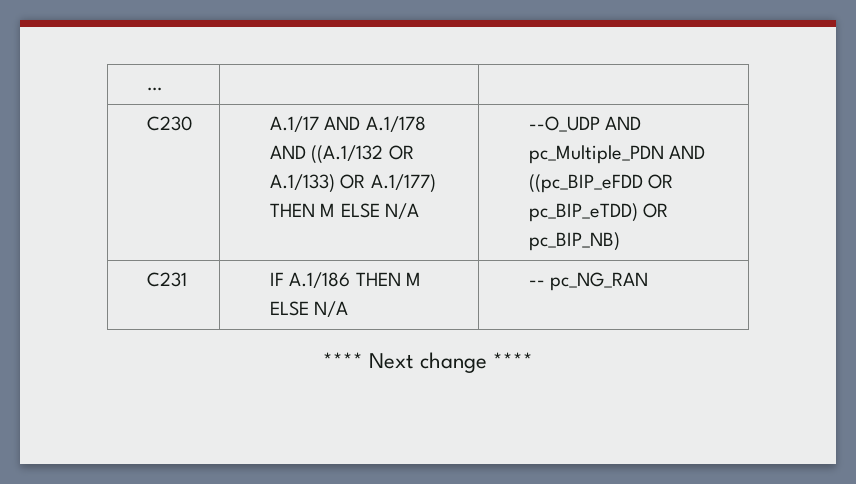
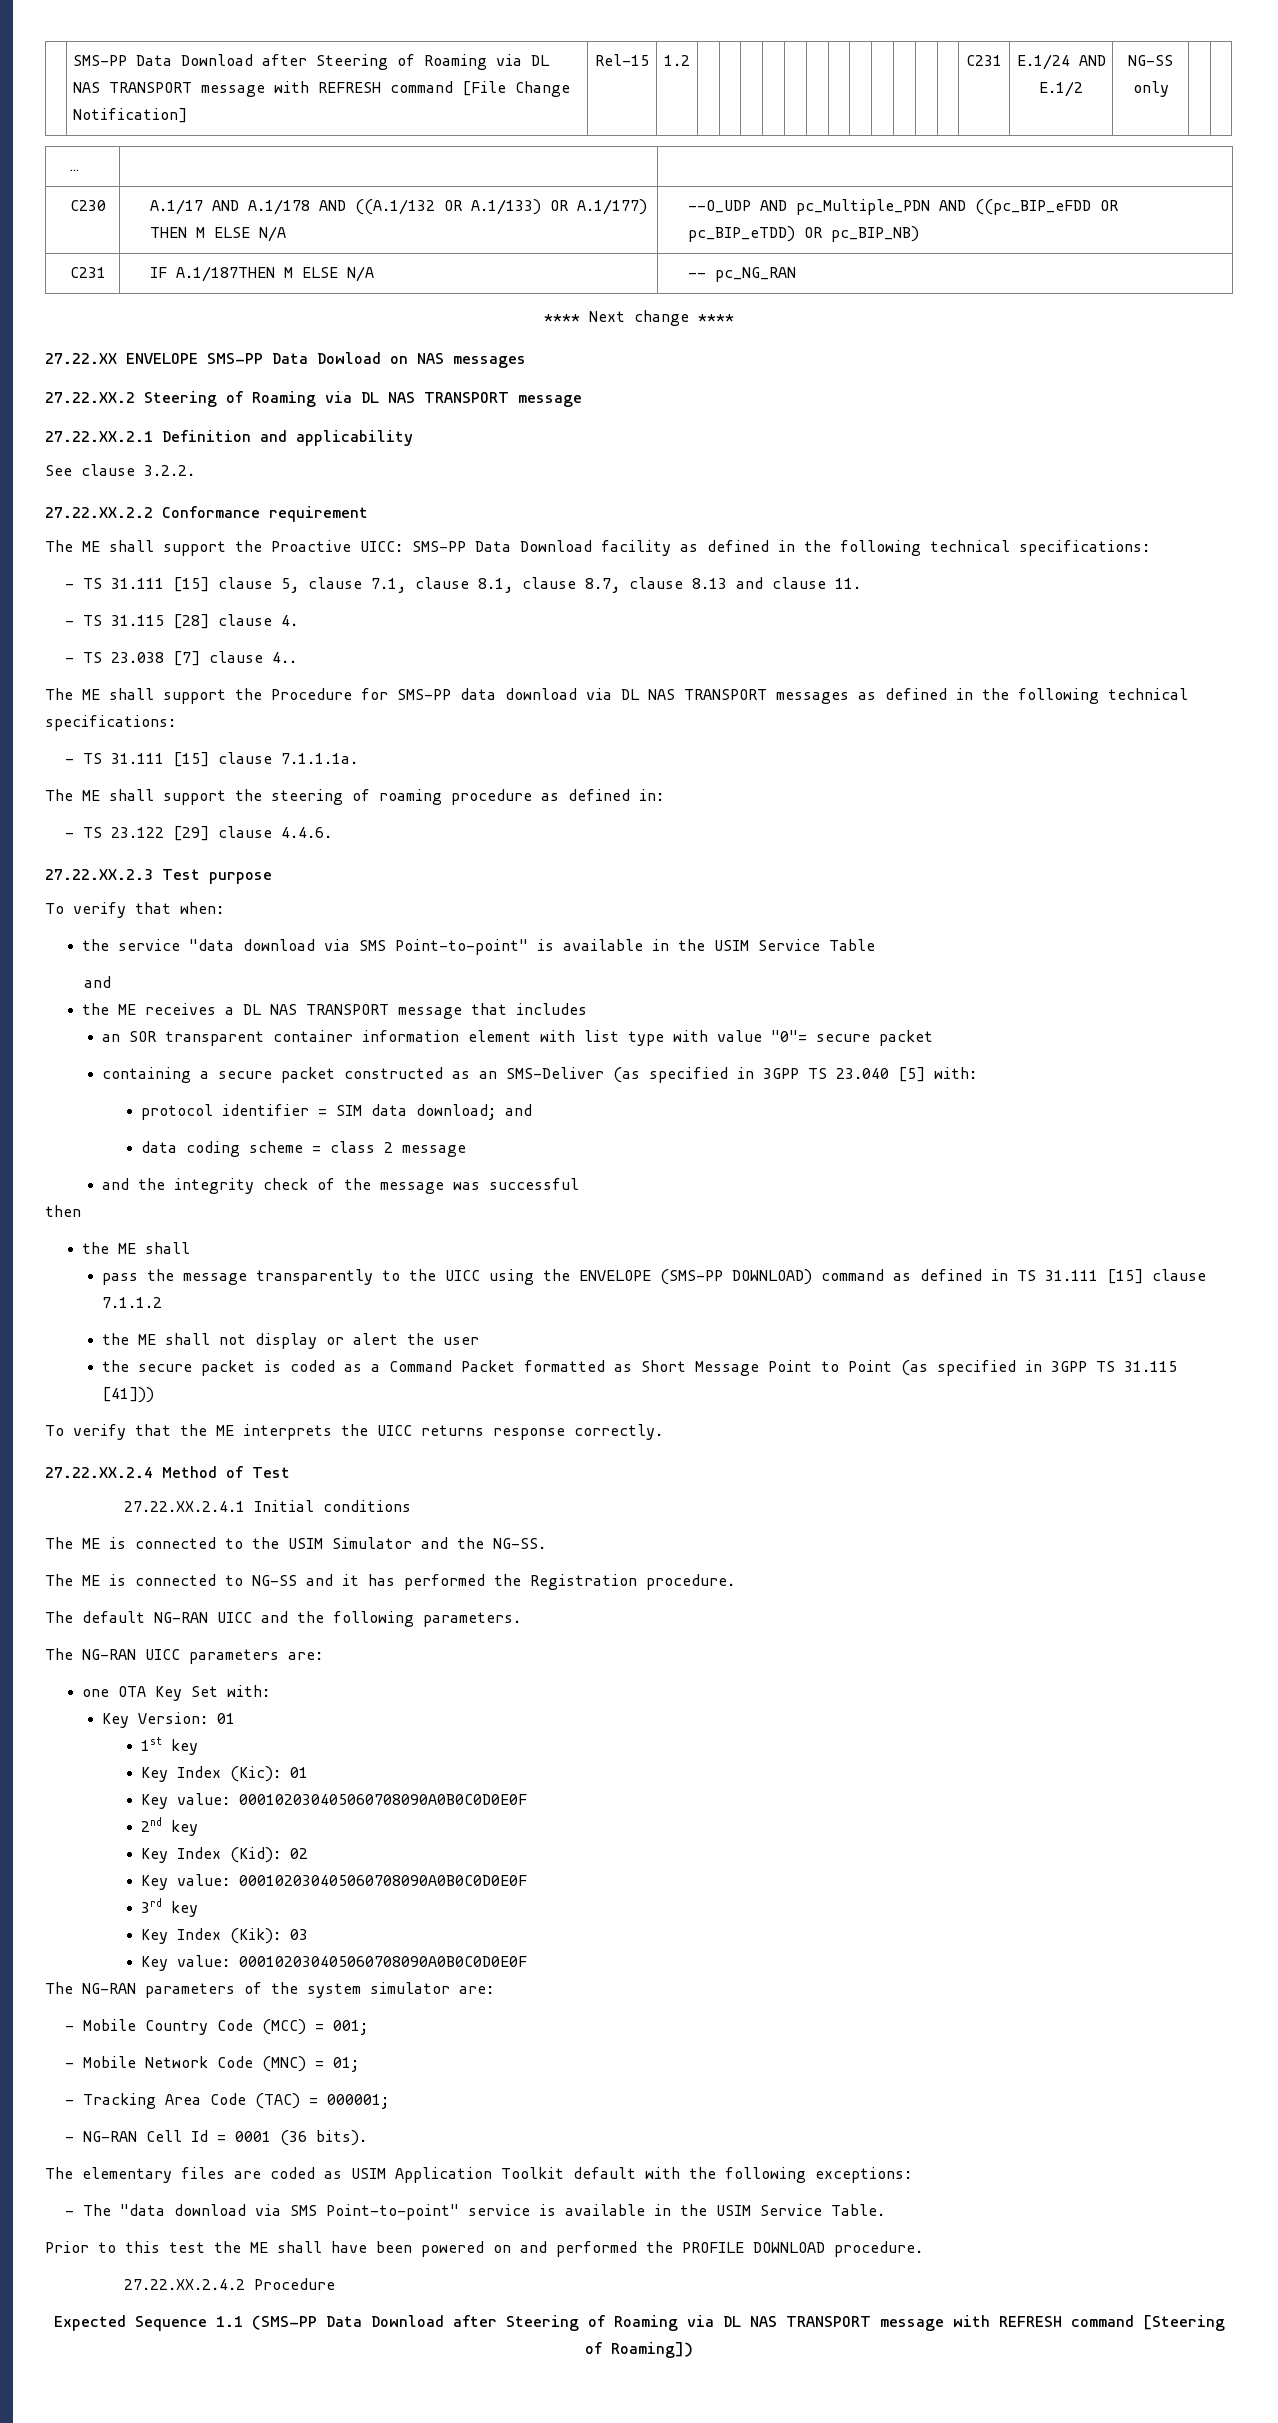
+ | SMS-PP Data Download after Steering of Roaming via DL NAS TRANSPORT message with REFRESH command [File Change Notification] | Rel-15 | 1.2 | | | | | | | | | | | | | C231 | E.1/24 AND E.1/2 | NG-SS only | |
- C231 | IF A.1/186 THEN M ELSE N/A | -- pc_NG_RAN
+ C231 | IF A.1/187THEN M ELSE N/A | -- pc_NG_RAN
+ 27.22.XX ENVELOPE SMS-PP Data Dowload on NAS messages
+ 27.22.XX.2 Steering of Roaming via DL NAS TRANSPORT message
+ 27.22.XX.2.1 Definition and applicability
+ See clause 3.2.2.
+ 27.22.XX.2.2 Conformance requirement
+ The ME shall support the Proactive UICC: SMS-PP Data Download facility as defined in the following technical specifications:
+ - TS 31.111 [15] clause 5, clause 7.1, clause 8.1, clause 8.7, clause 8.13 and clause 11.
+ - TS 31.115 [28] clause 4.
+ - TS 23.038 [7] clause 4..
+ The ME shall support the Procedure for SMS-PP data download via DL NAS TRANSPORT messages as defined in the following technical specifications:
+ - TS 31.111 [15] clause 7.1.1.1a.
+ The ME shall support the steering of roaming procedure as defined in:
+ - TS 23.122 [29] clause 4.4.6.
+ 27.22.XX.2.3 Test purpose
+ To verify that when:
+ the service "data download via SMS Point-to-point" is available in the USIM Service Table
+ and
+ the ME receives a DL NAS TRANSPORT message that includes
+ an SOR transparent container information element with list type with value "0"= secure packet
+ containing a secure packet constructed as an SMS-Deliver (as specified in 3GPP TS 23.040 [5] with:
+ protocol identifier = SIM data download; and
+ data coding scheme = class 2 message
+ and the integrity check of the message was successful
+ then
+ the ME shall
+ pass the message transparently to the UICC using the ENVELOPE (SMS-PP DOWNLOAD) command as defined in TS 31.111 [15] clause 7.1.1.2
+ the ME shall not display or alert the user
+ the secure packet is coded as a Command Packet formatted as Short Message Point to Point (as specified in 3GPP TS 31.115 [41]))
+ To verify that the ME interprets the UICC returns response correctly.
+ 27.22.XX.2.4 Method of Test
+ 27.22.XX.2.4.1 Initial conditions
+ The ME is connected to the USIM Simulator and the NG-SS.
+ The ME is connected to NG-SS and it has performed the Registration procedure.
+ The default NG-RAN UICC and the following parameters.
+ The NG-RAN UICC parameters are:
+ one OTA Key Set with:
+ Key Version: 01
+ 1st key
+ Key Index (Kic): 01
+ Key value: 000102030405060708090A0B0C0D0E0F
+ 2nd key
+ Key Index (Kid): 02
+ Key value: 000102030405060708090A0B0C0D0E0F
+ 3rd key
+ Key Index (Kik): 03
+ Key value: 000102030405060708090A0B0C0D0E0F
+ The NG-RAN parameters of the system simulator are:
+ - Mobile Country Code (MCC) = 001;
+ - Mobile Network Code (MNC) = 01;
+ - Tracking Area Code (TAC) = 000001;
+ - NG-RAN Cell Id = 0001 (36 bits).
+ The elementary files are coded as USIM Application Toolkit default with the following exceptions:
+ - The "data download via SMS Point-to-point" service is available in the USIM Service Table.
+ Prior to this test the ME shall have been powered on and performed the PROFILE DOWNLOAD procedure.
+ 27.22.XX.2.4.2 Procedure
+ Expected Sequence 1.1 (SMS-PP Data Download after Steering of Roaming via DL NAS TRANSPORT message with REFRESH command [Steering of Roaming])

